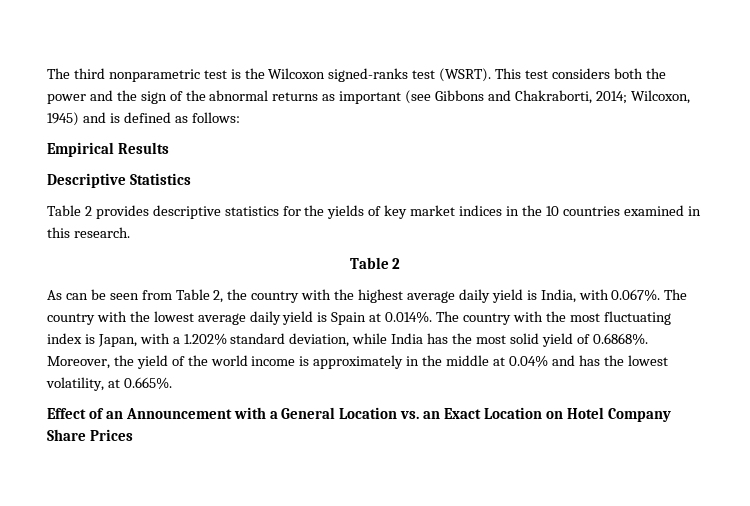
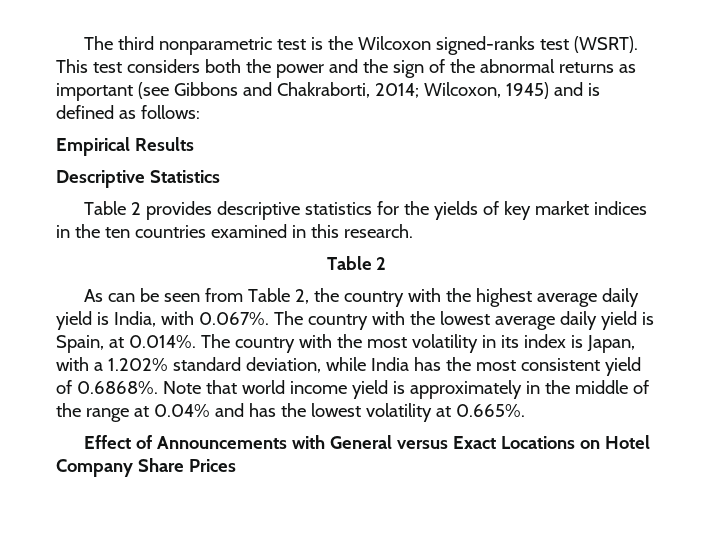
- Table 2 provides descriptive statistics for the yields of key market indices in the 10 countries examined in this research.
+ Table 2 provides descriptive statistics for the yields of key market indices in the ten countries examined in this research.
- As can be seen from Table 2, the country with the highest average daily yield is India, with 0.067%. The country with the lowest average daily yield is Spain at 0.014%. The country with the most fluctuating index is Japan, with a 1.202% standard deviation, while India has the most solid yield of 0.6868%. Moreover, the yield of the world income is approximately in the middle at 0.04% and has the lowest volatility, at 0.665%.
+ As can be seen from Table 2, the country with the highest average daily yield is India, with 0.067%. The country with the lowest average daily yield is Spain, at 0.014%. The country with the most volatility in its index is Japan, with a 1.202% standard deviation, while India has the most consistent yield of 0.6868%. Note that world income yield is approximately in the middle of the range at 0.04% and has the lowest volatility at 0.665%.
- Effect of an Announcement with a General Location vs. an Exact Location on Hotel Company Share Prices
+ Effect of Announcements with General versus Exact Locations on Hotel Company Share Prices

